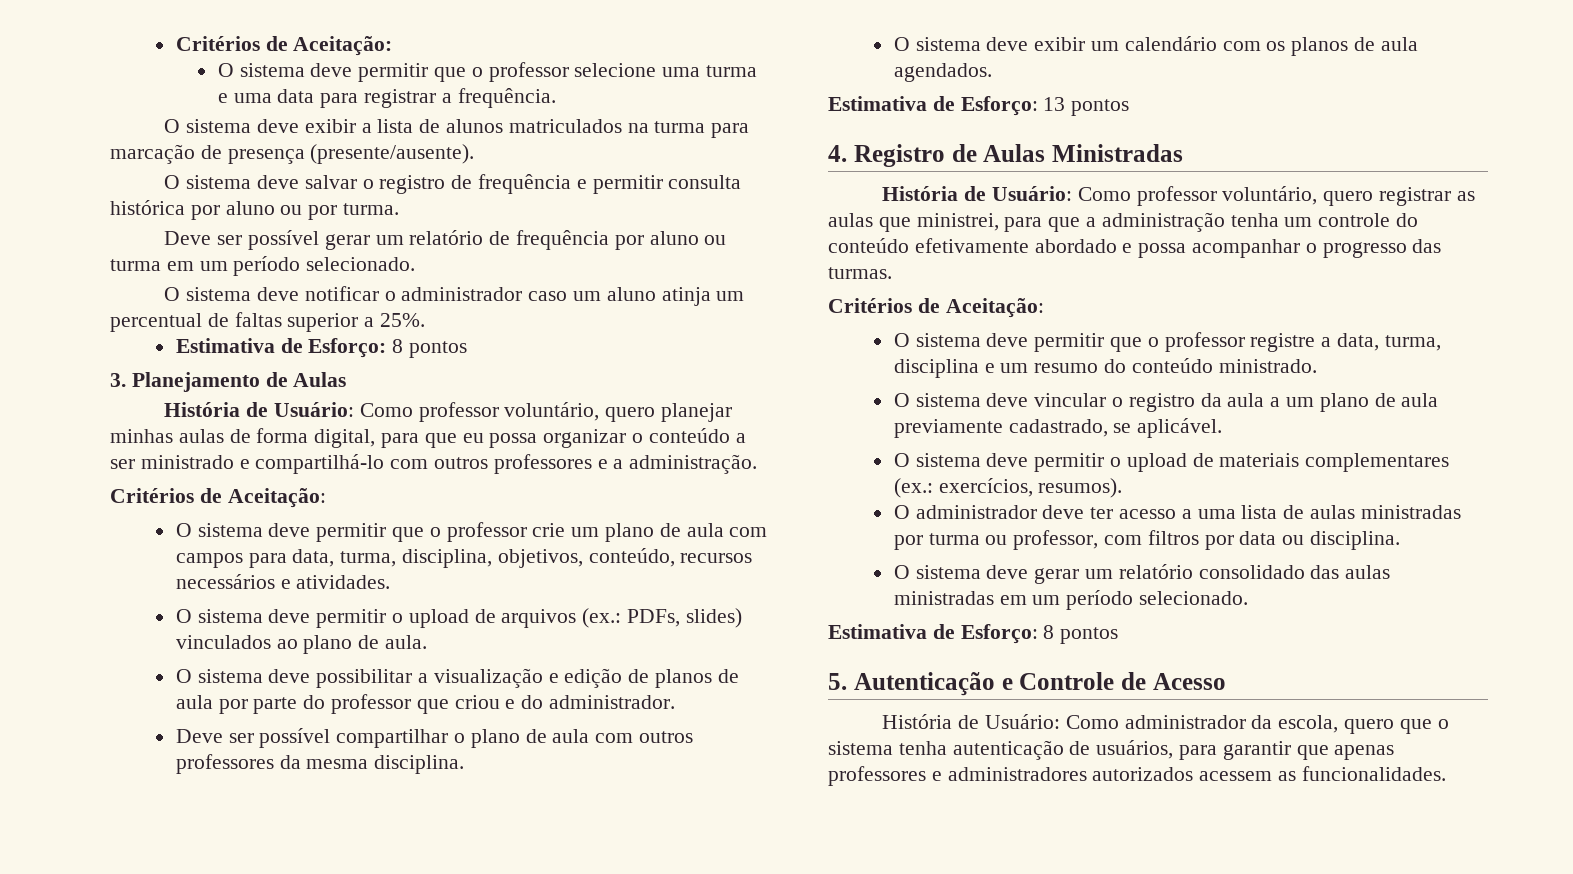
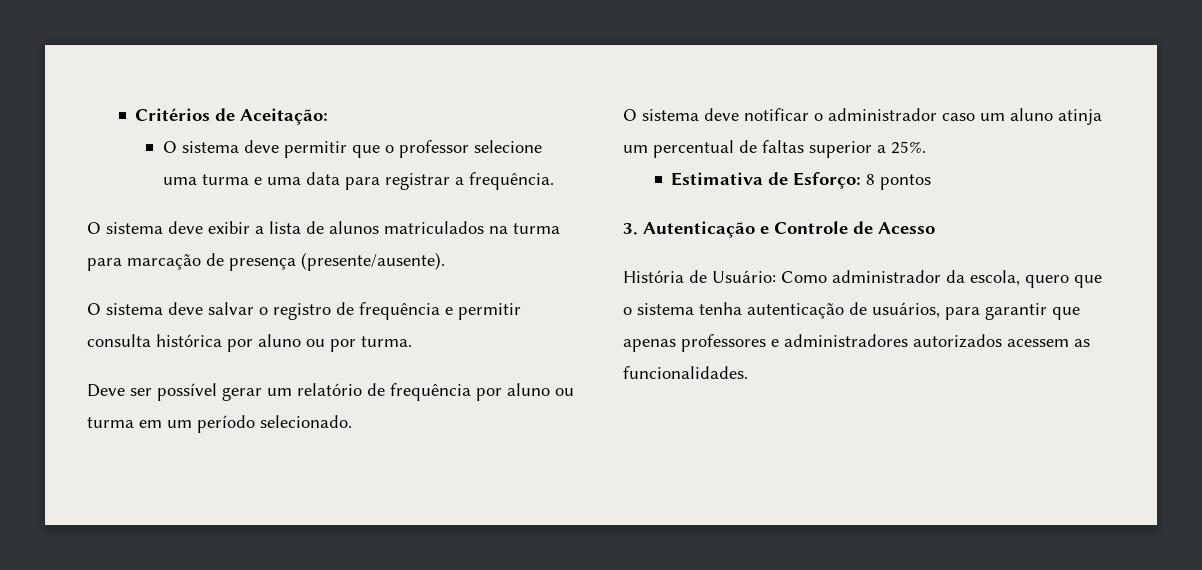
- 3. Planejamento de Aulas
- História de Usuário: Como professor voluntário, quero planejar minhas aulas de forma digital, para que eu possa organizar o conteúdo a ser ministrado e compartilhá-lo com outros professores e a administração.
- Critérios de Aceitação:
- O sistema deve permitir que o professor crie um plano de aula com campos para data, turma, disciplina, objetivos, conteúdo, recursos necessários e atividades.
- O sistema deve permitir o upload de arquivos (ex.: PDFs, slides) vinculados ao plano de aula.
- O sistema deve possibilitar a visualização e edição de planos de aula por parte do professor que criou e do administrador.
- Deve ser possível compartilhar o plano de aula com outros professores da mesma disciplina.
- O sistema deve exibir um calendário com os planos de aula agendados.
- Estimativa de Esforço: 13 pontos
- 4. Registro de Aulas Ministradas
- História de Usuário: Como professor voluntário, quero registrar as aulas que ministrei, para que a administração tenha um controle do conteúdo efetivamente abordado e possa acompanhar o progresso das turmas.
- Critérios de Aceitação:
- O sistema deve permitir que o professor registre a data, turma, disciplina e um resumo do conteúdo ministrado.
- O sistema deve vincular o registro da aula a um plano de aula previamente cadastrado, se aplicável.
- O sistema deve permitir o upload de materiais complementares (ex.: exercícios, resumos).
- O administrador deve ter acesso a uma lista de aulas ministradas por turma ou professor, com filtros por data ou disciplina.
- O sistema deve gerar um relatório consolidado das aulas ministradas em um período selecionado.
- Estimativa de Esforço: 8 pontos
- 5. Autenticação e Controle de Acesso
+ 3. Autenticação e Controle de Acesso

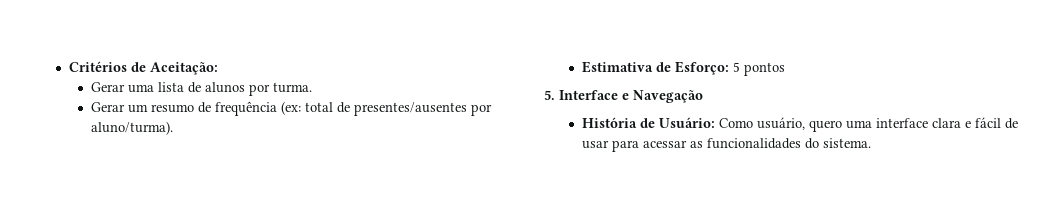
- O sistema deve permitir que o professor selecione uma turma e uma data para registrar a frequência.
- O sistema deve exibir a lista de alunos matriculados na turma para marcação de presença (presente/ausente).
- O sistema deve salvar o registro de frequência e permitir consulta histórica por aluno ou por turma.
- Deve ser possível gerar um relatório de frequência por aluno ou turma em um período selecionado.
- O sistema deve notificar o administrador caso um aluno atinja um percentual de faltas superior a 25%.
+ Gerar uma lista de alunos por turma.
+ Gerar um resumo de frequência (ex: total de presentes/ausentes por aluno/turma).
- Estimativa de Esforço: 8 pontos
+ Estimativa de Esforço: 5 pontos
- 3. Autenticação e Controle de Acesso
- História de Usuário: Como administrador da escola, quero que o sistema tenha autenticação de usuários, para garantir que apenas professores e administradores autorizados acessem as funcionalidades.
+ 5. Interface e Navegação
+ História de Usuário: Como usuário, quero uma interface clara e fácil de usar para acessar as funcionalidades do sistema.

